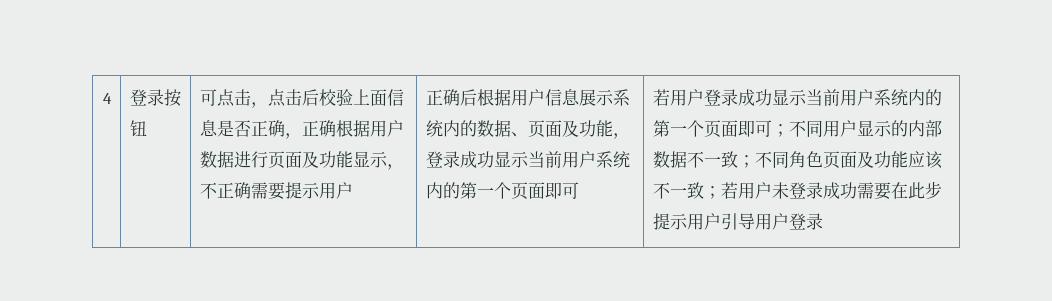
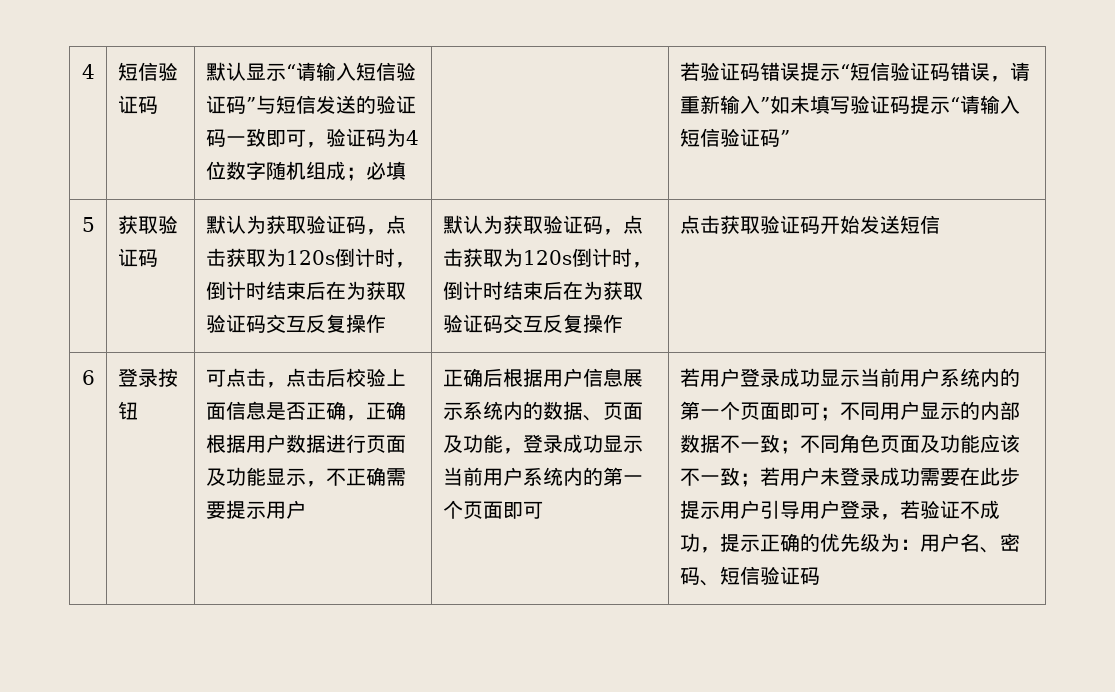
- 4
+ 4 | 短信验证码 | 默认显示“请输入短信验证码”与短信发送的验证码一致即可，验证码为4位数字随机组成；必填 | | 若验证码错误提示“短信验证码错误，请重新输入”如未填写验证码提示“请输入短信验证码”
+ 5 | 获取验证码 | 默认为获取验证码，点击获取为120s倒计时，倒计时结束后在为获取验证码交互反复操作 | 默认为获取验证码，点击获取为120s倒计时，倒计时结束后在为获取验证码交互反复操作 | 点击获取验证码开始发送短信
+ 6
- 若用户登录成功显示当前用户系统内的第一个页面即可；不同用户显示的内部数据不一致；不同角色页面及功能应该不一致；若用户未登录成功需要在此步提示用户引导用户登录
+ 若用户登录成功显示当前用户系统内的第一个页面即可；不同用户显示的内部数据不一致；不同角色页面及功能应该不一致；若用户未登录成功需要在此步提示用户引导用户登录，若验证不成功，提示正确的优先级为：用户名、密码、短信验证码

